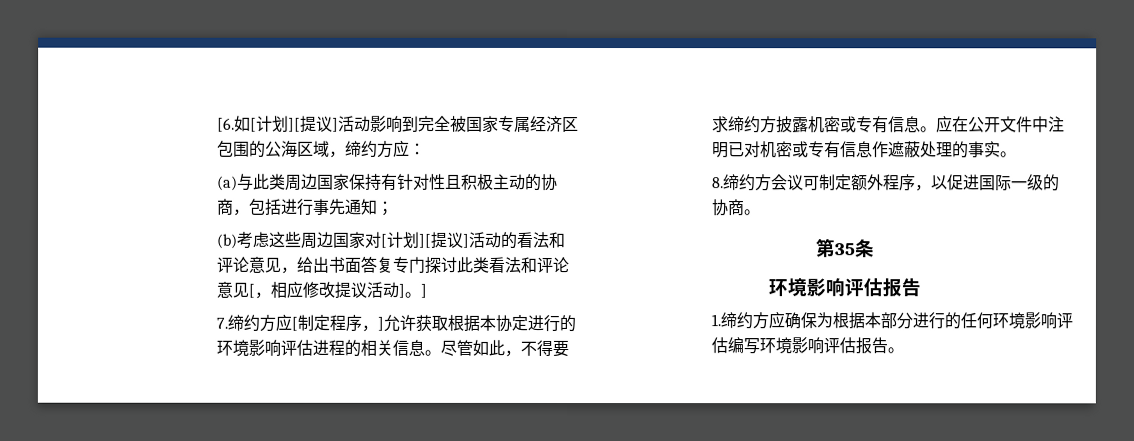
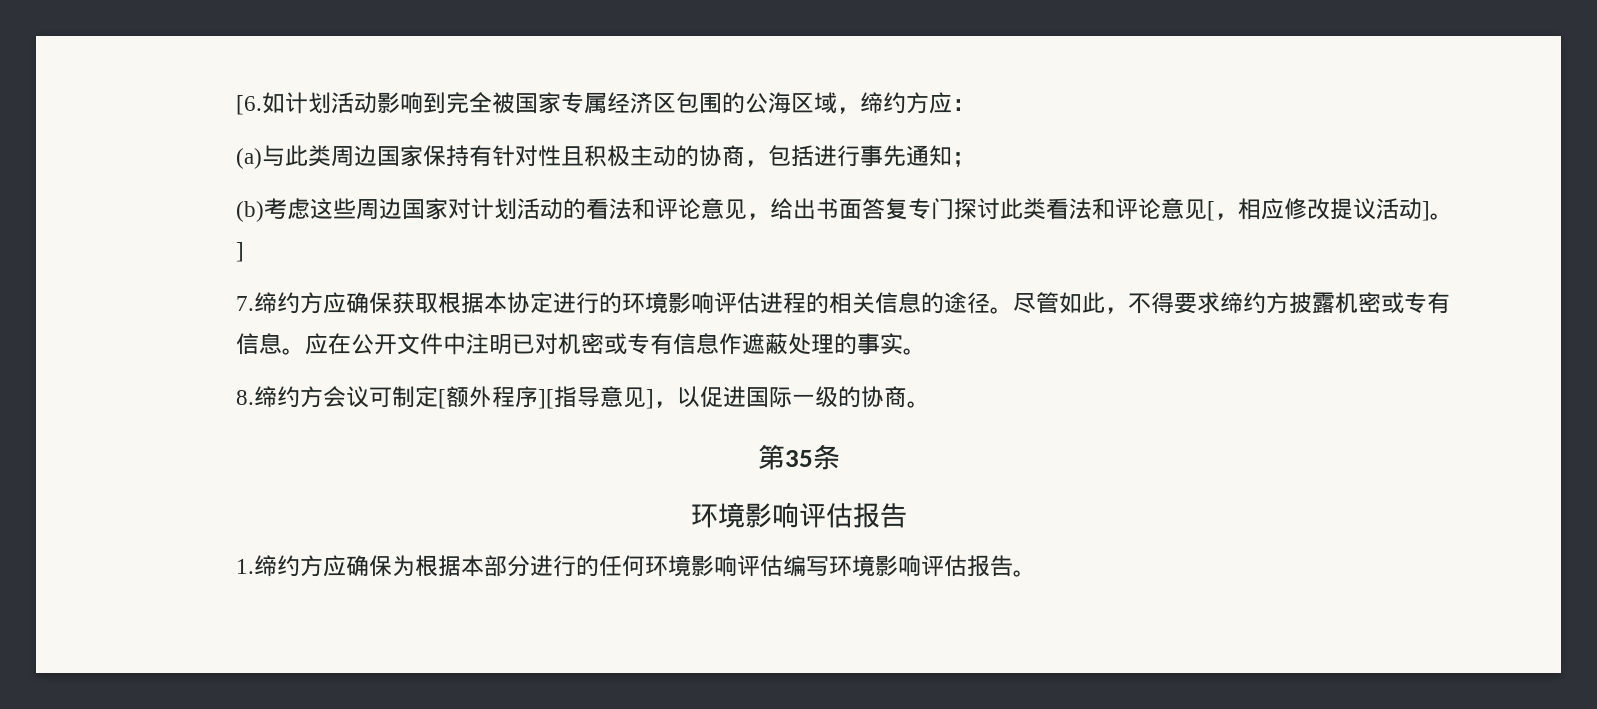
- [6.如[计划][提议]活动影响到完全被国家专属经济区包围的公海区域，缔约方应：
+ [6.如计划活动影响到完全被国家专属经济区包围的公海区域，缔约方应：
- (b)考虑这些周边国家对[计划][提议]活动的看法和评论意见，给出书面答复专门探讨此类看法和评论意见[，相应修改提议活动]。]
+ (b)考虑这些周边国家对计划活动的看法和评论意见，给出书面答复专门探讨此类看法和评论意见[，相应修改提议活动]。]
- 7.缔约方应[制定程序，]允许获取根据本协定进行的环境影响评估进程的相关信息。
+ 7.缔约方应确保获取根据本协定进行的环境影响评估进程的相关信息的途径。
- 8.缔约方会议可制定额外程序，以促进国际一级的协商。
+ 8.缔约方会议可制定[额外程序][指导意见]，以促进国际一级的协商。

